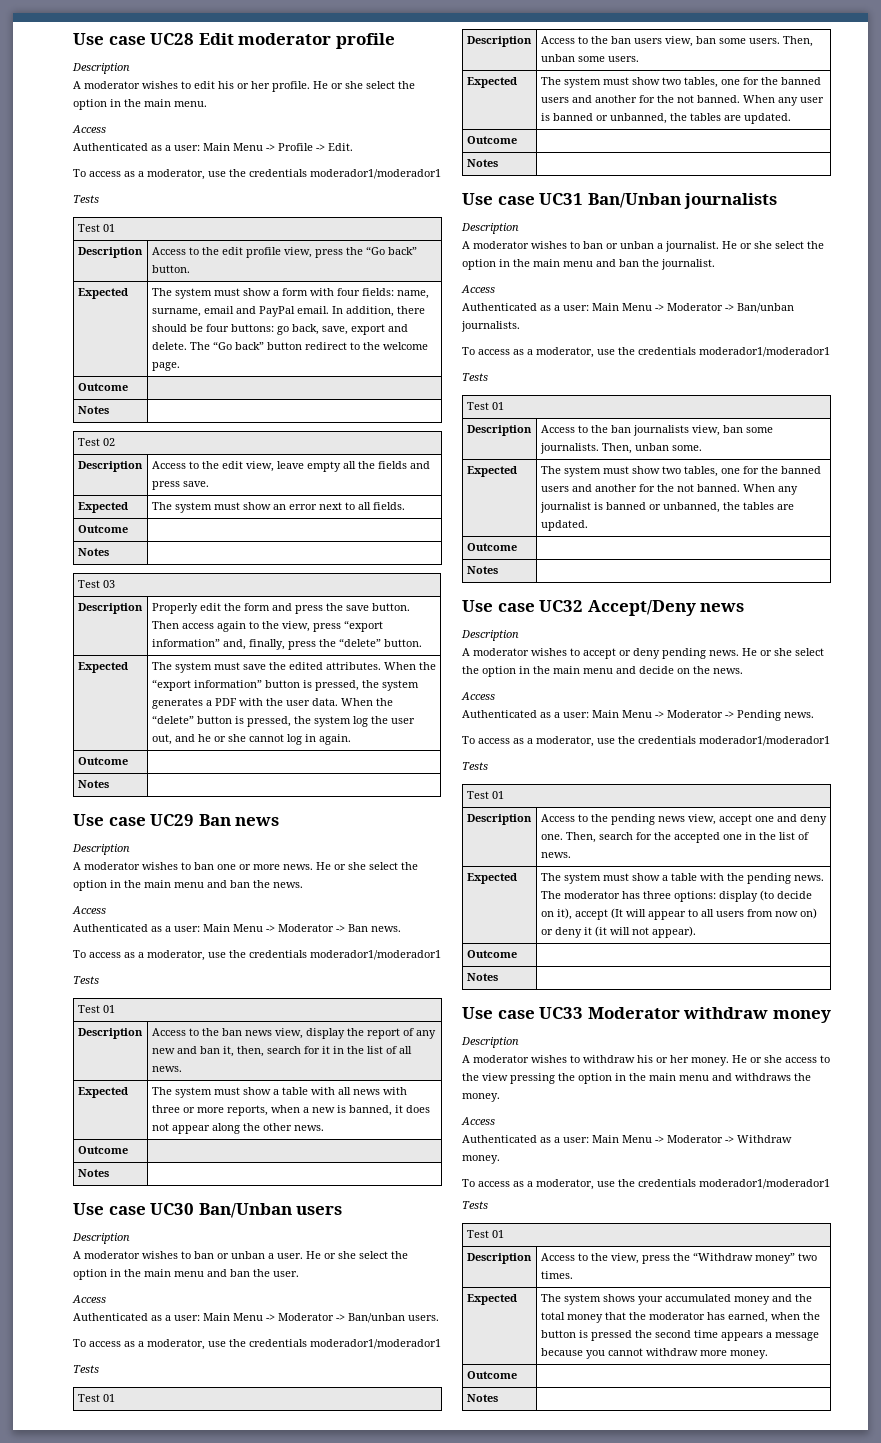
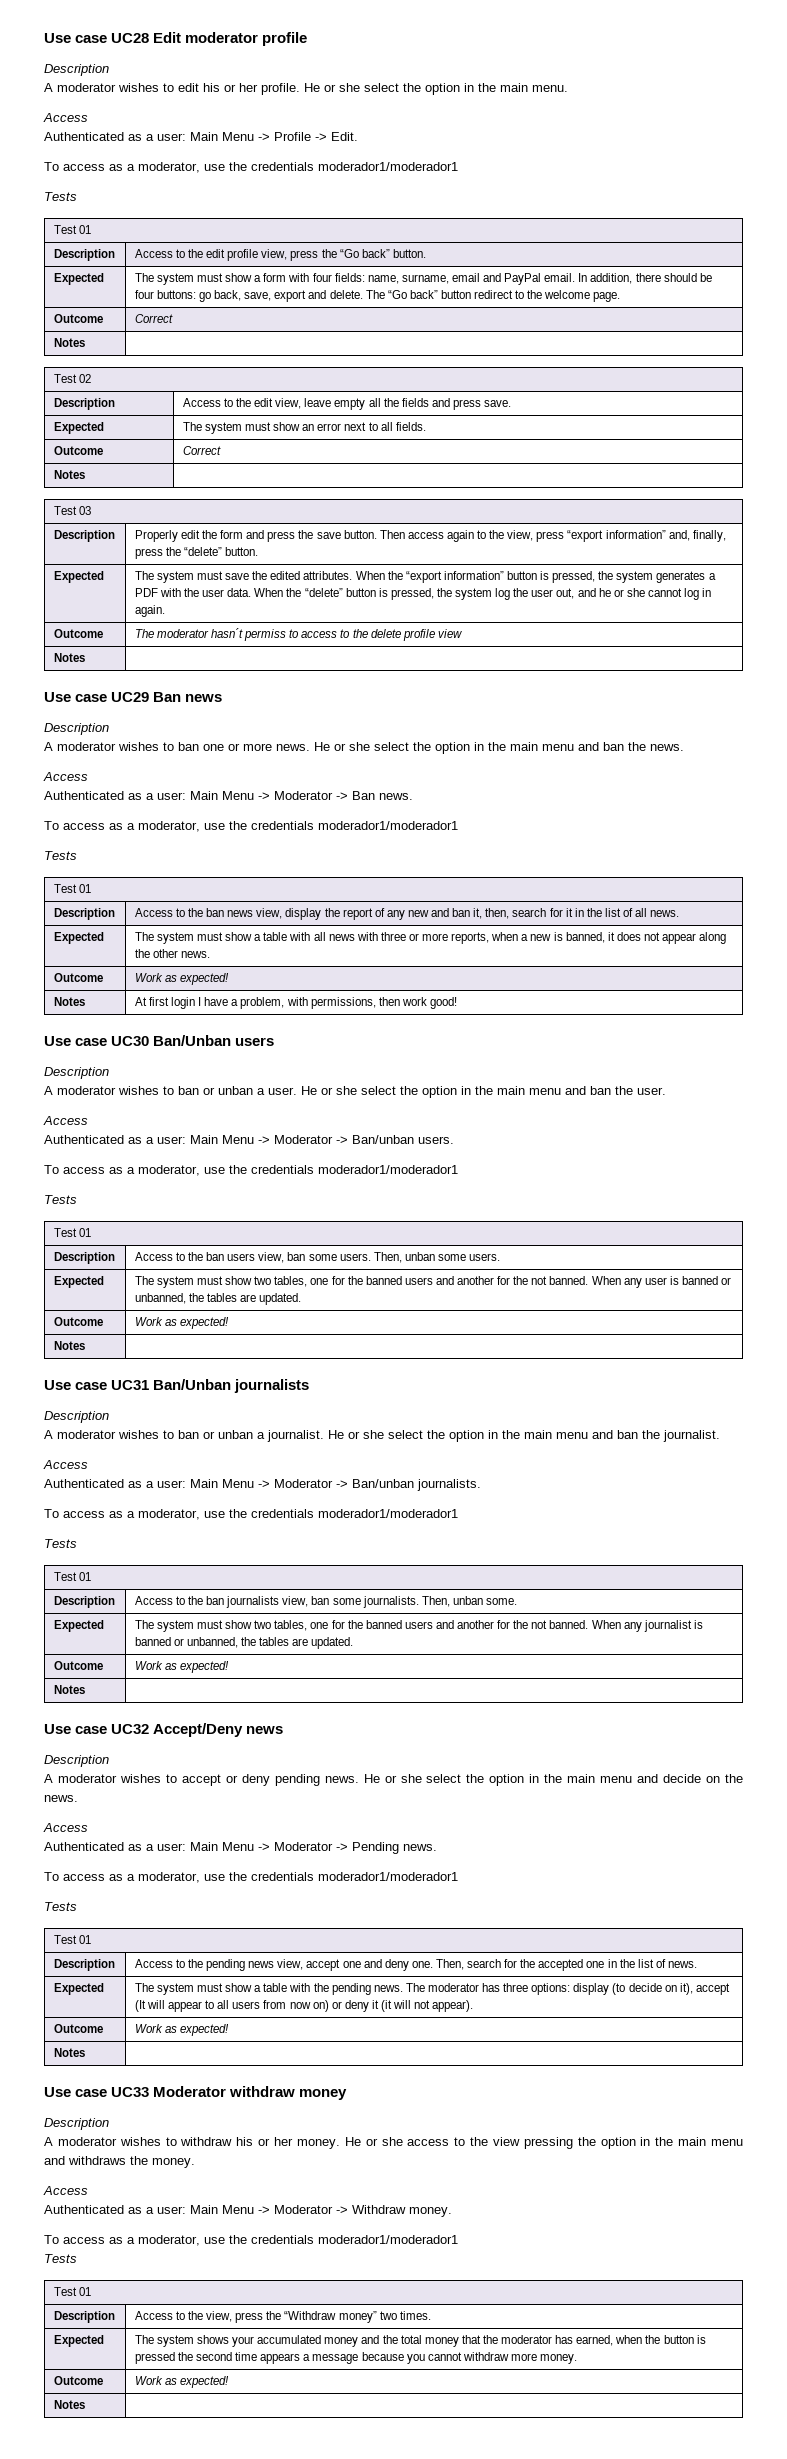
  Expected | The system must show a form with four fields: name, surname, email and PayPal email. In addition, there should be four buttons: go back, save, export and delete. The “Go back” button redirect to the welcome page.
- Outcome |
+ Outcome | Correct
  Expected | The system must show an error next to all fields.
- Outcome |
+ Outcome | Correct
  When the “delete” button is pressed, the system log the user out, and he or she cannot log in again.
- Outcome |
+ Outcome | The moderator hasn´t permiss to access to the delete profile view
  Expected | The system must show a table with all news with three or more reports, when a new is banned, it does not appear along the other news.
- Outcome |
- Notes |
+ Outcome | Work as expected!
+ Notes | At first login I have a problem, with permissions, then work good!
  Expected | The system must show two tables, one for the banned users and another for the not banned. When any user is banned or unbanned, the tables are updated.
- Outcome |
+ Outcome | Work as expected!
  Expected | The system must show two tables, one for the banned users and another for the not banned. When any journalist is banned or unbanned, the tables are updated.
- Outcome |
+ Outcome | Work as expected!
  Expected | The system must show a table with the pending news. The moderator has three options: display (to decide on it), accept (It will appear to all users from now on) or deny it (it will not appear).
- Outcome |
+ Outcome | Work as expected!
  Expected | The system shows your accumulated money and the total money that the moderator has earned, when the button is pressed the second time appears a message because you cannot withdraw more money.
- Outcome |
+ Outcome | Work as expected!

